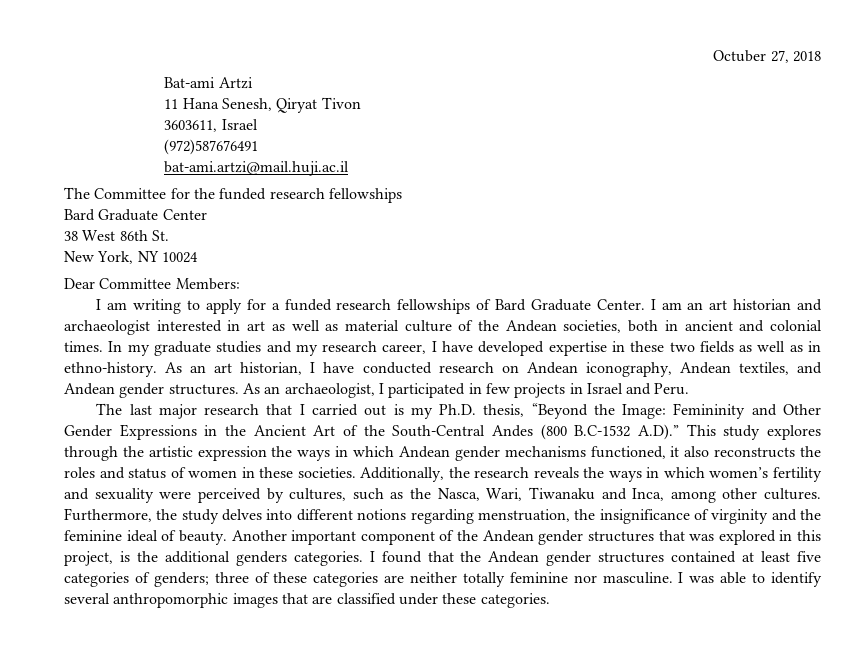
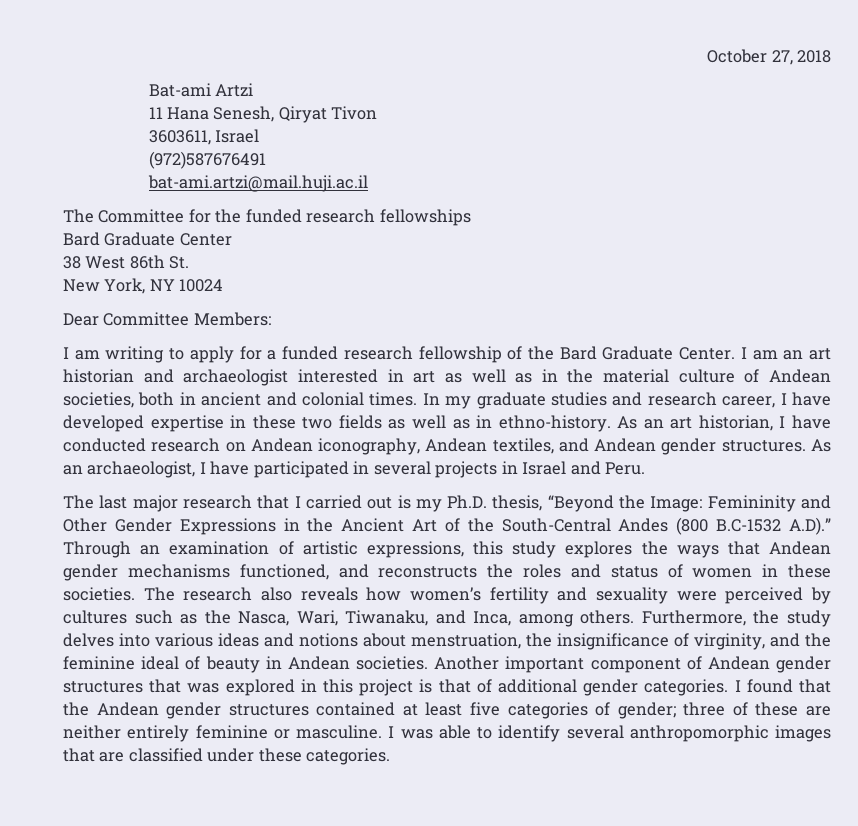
- Octuber 27, 2018
+ October 27, 2018
- I am writing to apply for a funded research fellowships of Bard Graduate Center.
+ I am writing to apply for a funded research fellowship of the Bard Graduate Center.
- I am an art historian and archaeologist interested in art as well as material culture of the Andean societies, both in ancient and colonial times.
+ I am an art historian and archaeologist interested in art as well as in the material culture of Andean societies, both in ancient and colonial times.
- In my graduate studies and my research career, I have developed expertise in these two fields as well as in ethno-history.
+ In my graduate studies and research career, I have developed expertise in these two fields as well as in ethno-history.
- As an archaeologist, I participated in few projects in Israel and Peru.
+ As an archaeologist, I have participated in several projects in Israel and Peru.
- The last major research that I carried out is my Ph.D. thesis, “Beyond the Image: Femininity and Other Gender Expressions in the Ancient Art of the South-Central Andes (800 B.C-1532 A.D).” This study explores through the artistic expression the ways in which Andean gender mechanisms functioned, it also reconstructs the roles and status of women in these societies.
+ The last major research that I carried out is my Ph.D. thesis, “Beyond the Image: Femininity and Other Gender Expressions in the Ancient Art of the South-Central Andes (800 B.C-1532 A.D).” Through an examination of artistic expressions, this study explores the ways that Andean gender mechanisms functioned, and reconstructs the roles and status of women in these societies.
- Additionally, the research reveals the ways in which women’s fertility and sexuality were perceived by cultures, such as the Nasca, Wari, Tiwanaku and Inca, among other cultures.
+ The research also reveals how women’s fertility and sexuality were perceived by cultures such as the Nasca, Wari, Tiwanaku, and Inca, among others.
- Furthermore, the study delves into different notions regarding menstruation, the insignificance of virginity and the feminine ideal of beauty.
+ Furthermore, the study delves into various ideas and notions about menstruation, the insignificance of virginity, and the feminine ideal of beauty in Andean societies.
- Another important component of the Andean gender structures that was explored in this project, is the additional genders categories.
+ Another important component of Andean gender structures that was explored in this project is that of additional gender categories.
- I found that the Andean gender structures contained at least five categories of genders; three of these categories are neither totally feminine nor masculine.
+ I found that the Andean gender structures contained at least five categories of gender; three of these are neither entirely feminine or masculine.

